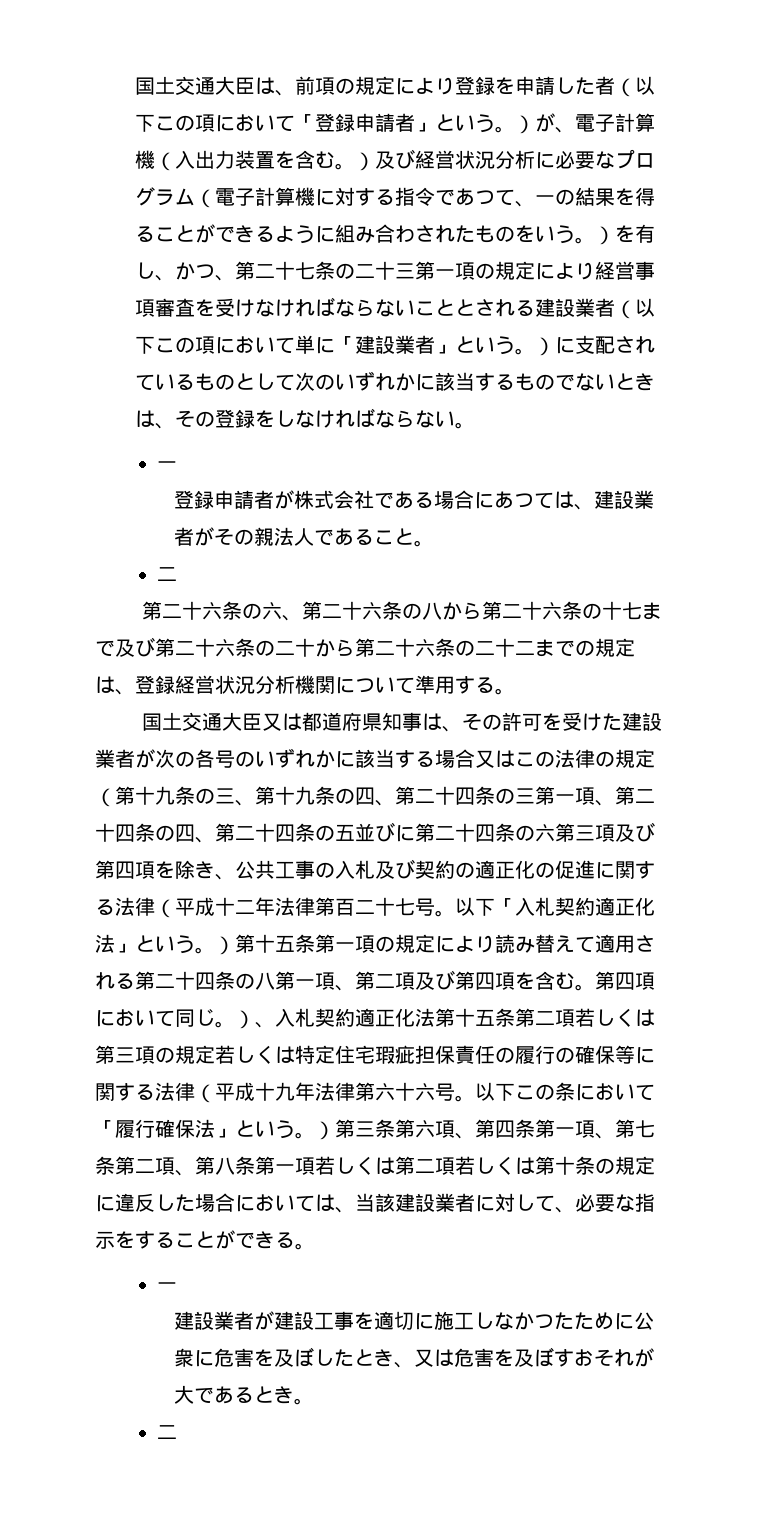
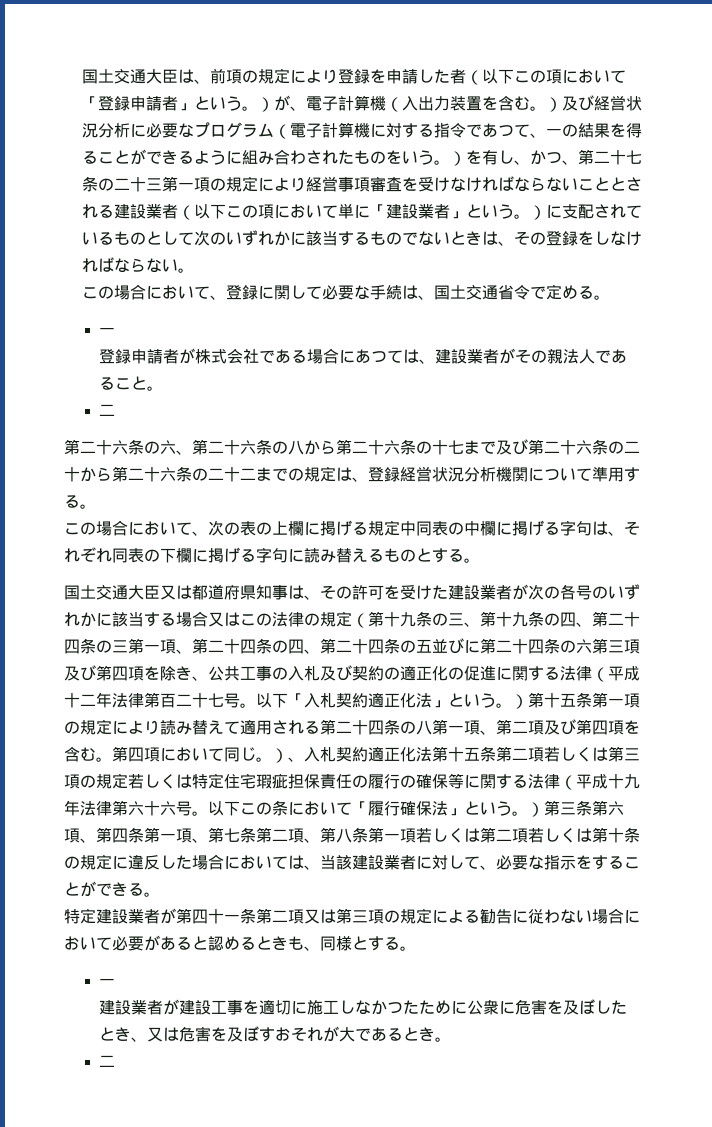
+ この場合において、登録に関して必要な手続は、国土交通省令で定める。
+ この場合において、次の表の上欄に掲げる規定中同表の中欄に掲げる字句は、それぞれ同表の下欄に掲げる字句に読み替えるものとする。
+ 特定建設業者が第四十一条第二項又は第三項の規定による勧告に従わない場合において必要があると認めるときも、同様とする。

